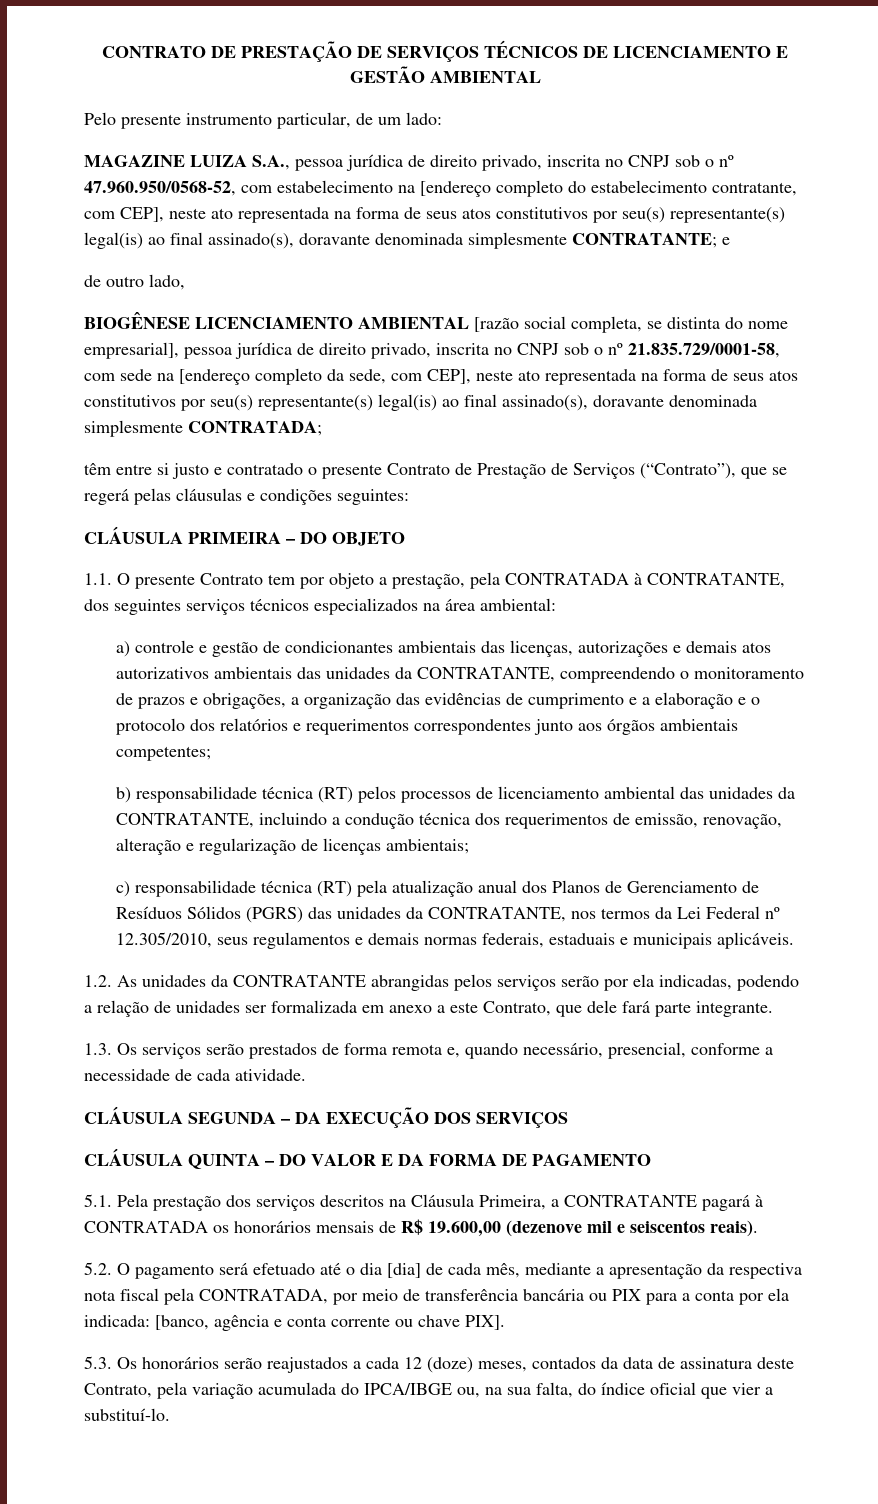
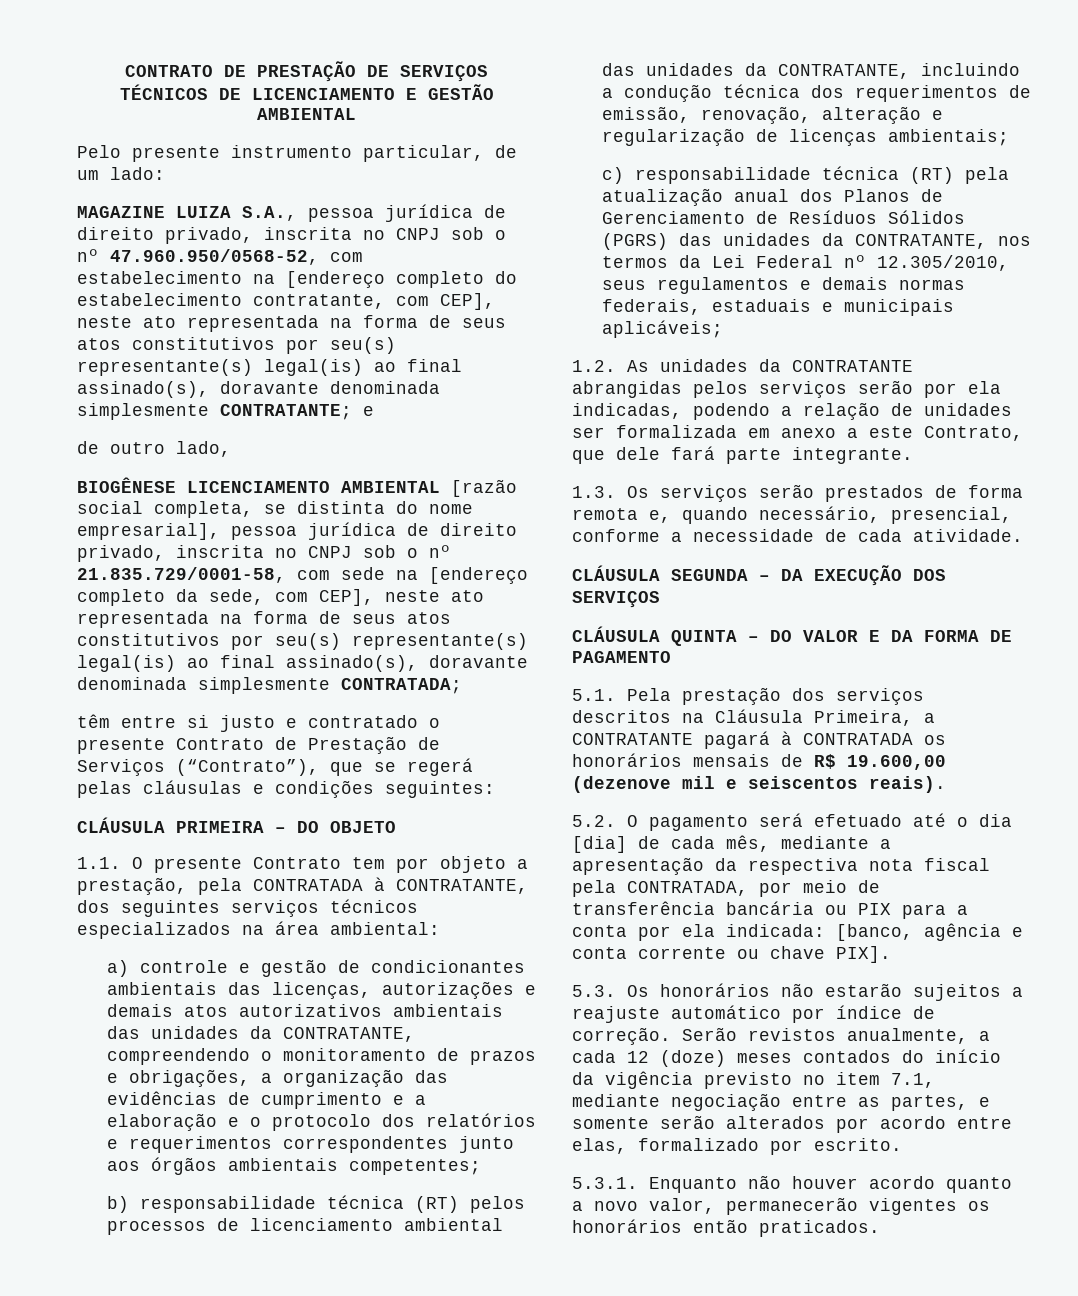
- c) responsabilidade técnica (RT) pela atualização anual dos Planos de Gerenciamento de Resíduos Sólidos (PGRS) das unidades da CONTRATANTE, nos termos da Lei Federal nº 12.305/2010, seus regulamentos e demais normas federais, estaduais e municipais aplicáveis.
+ c) responsabilidade técnica (RT) pela atualização anual dos Planos de Gerenciamento de Resíduos Sólidos (PGRS) das unidades da CONTRATANTE, nos termos da Lei Federal nº 12.305/2010, seus regulamentos e demais normas federais, estaduais e municipais aplicáveis;
- 5.3. Os honorários serão reajustados a cada 12 (doze) meses, contados da data de assinatura deste Contrato, pela variação acumulada do IPCA/IBGE ou, na sua falta, do índice oficial que vier a substituí-lo.
+ 5.3. Os honorários não estarão sujeitos a reajuste automático por índice de correção. Serão revistos anualmente, a cada 12 (doze) meses contados do início da vigência previsto no item 7.1, mediante negociação entre as partes, e somente serão alterados por acordo entre elas, formalizado por escrito.
+ 5.3.1. Enquanto não houver acordo quanto a novo valor, permanecerão vigentes os honorários então praticados.

